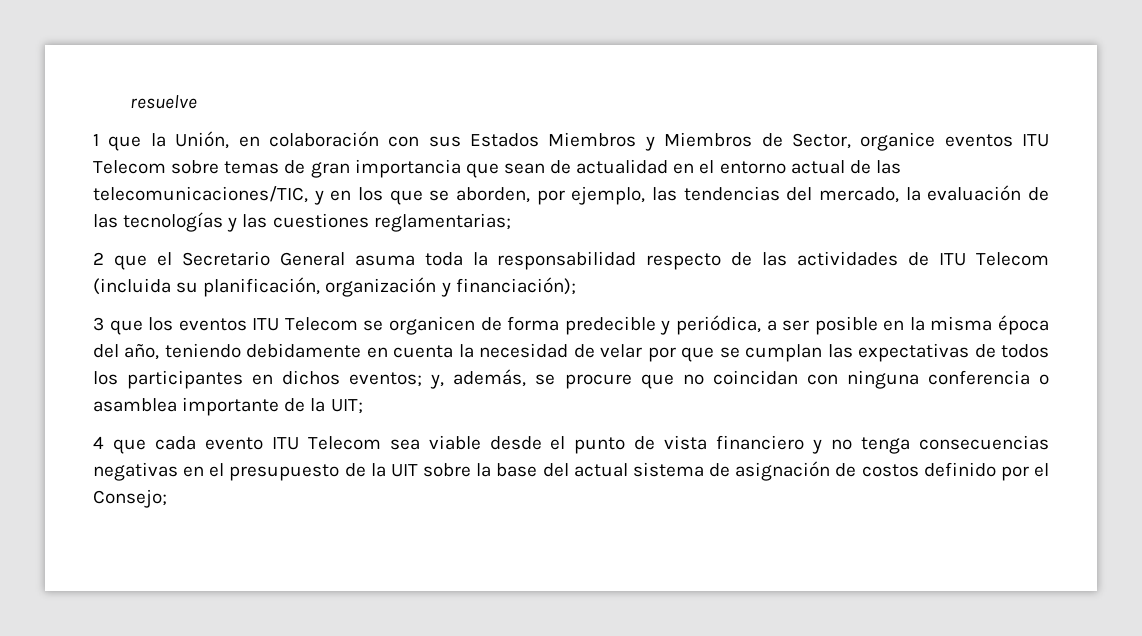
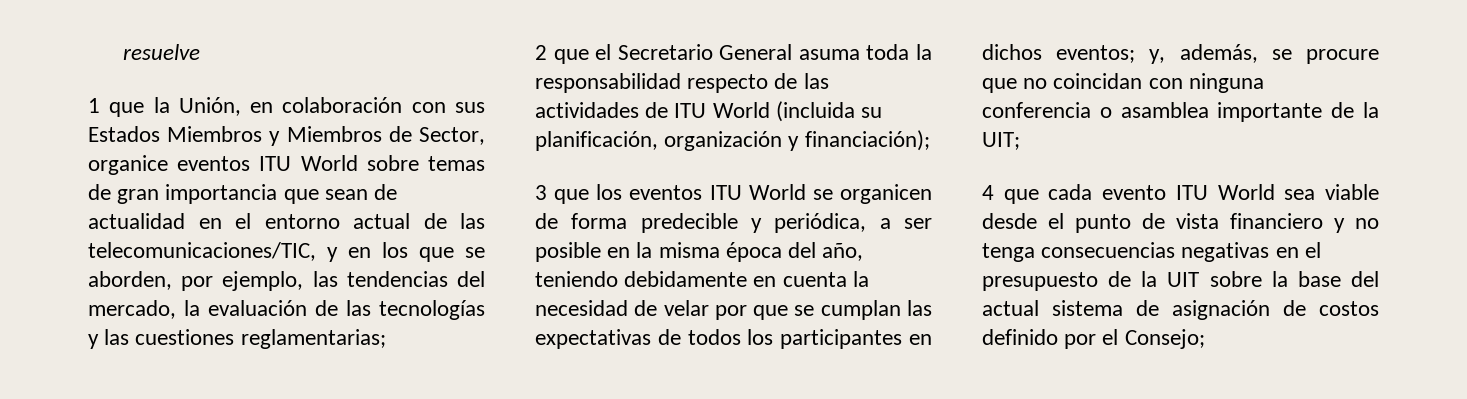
- 1 que la Unión, en colaboración con sus Estados Miembros y Miembros de Sector, organice eventos ITU Telecom sobre temas de gran importancia que sean de actualidad en el entorno actual de las telecomunicaciones/TIC, y en los que se aborden, por ejemplo, las tendencias del mercado, la evaluación de las tecnologías y las cuestiones reglamentarias;
+ 1 que la Unión, en colaboración con sus Estados Miembros y Miembros de Sector, organice eventos ITU World sobre temas de gran importancia que sean de actualidad en el entorno actual de las telecomunicaciones/TIC, y en los que se aborden, por ejemplo, las tendencias del mercado, la evaluación de las tecnologías y las cuestiones reglamentarias;
- 2 que el Secretario General asuma toda la responsabilidad respecto de las actividades de ITU Telecom (incluida su planificación, organización y financiación);
+ 2 que el Secretario General asuma toda la responsabilidad respecto de las actividades de ITU World (incluida su planificación, organización y financiación);
- 3 que los eventos ITU Telecom se organicen de forma predecible y periódica, a ser posible en la misma época del año, teniendo debidamente en cuenta la necesidad de velar por que se cumplan las expectativas de todos los participantes en dichos eventos; y, además, se procure que no coincidan con ninguna conferencia o asamblea importante de la UIT;
+ 3 que los eventos ITU World se organicen de forma predecible y periódica, a ser posible en la misma época del año, teniendo debidamente en cuenta la necesidad de velar por que se cumplan las expectativas de todos los participantes en dichos eventos; y, además, se procure que no coincidan con ninguna conferencia o asamblea importante de la UIT;
- 4 que cada evento ITU Telecom sea viable desde el punto de vista financiero y no tenga consecuencias negativas en el presupuesto de la UIT sobre la base del actual sistema de asignación de costos definido por el Consejo;
+ 4 que cada evento ITU World sea viable desde el punto de vista financiero y no tenga consecuencias negativas en el presupuesto de la UIT sobre la base del actual sistema de asignación de costos definido por el Consejo;

